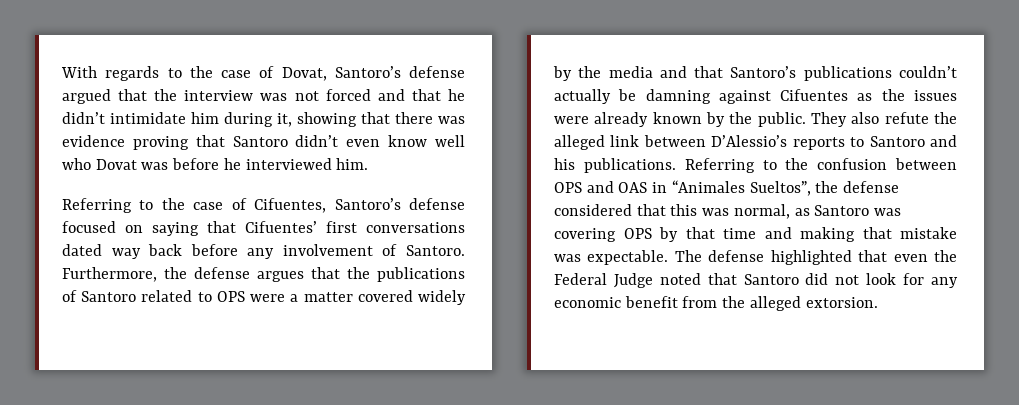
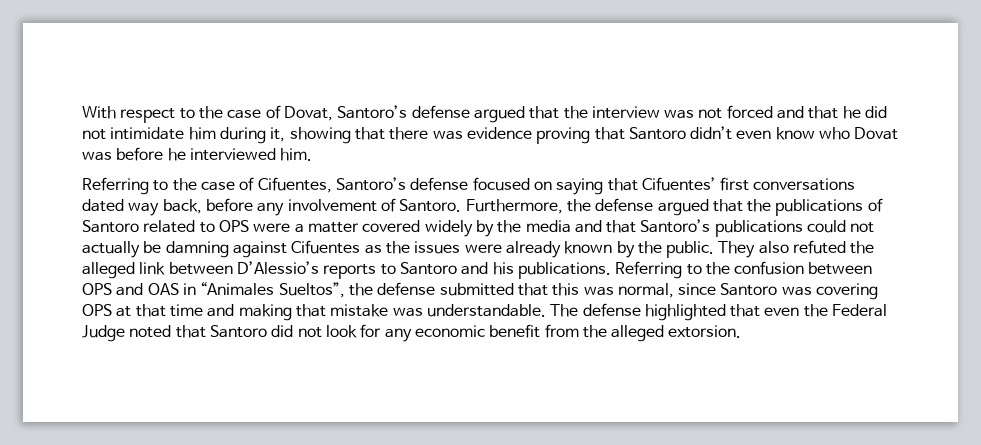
- With regards to the case of Dovat, Santoro’s defense argued that the interview was not forced and that he didn’t intimidate him during it, showing that there was evidence proving that Santoro didn’t even know well who Dovat was before he interviewed him.
+ With respect to the case of Dovat, Santoro’s defense argued that the interview was not forced and that he did not intimidate him during it, showing that there was evidence proving that Santoro didn’t even know who Dovat was before he interviewed him.
- Referring to the case of Cifuentes, Santoro’s defense focused on saying that Cifuentes’ first conversations dated way back before any involvement of Santoro.
+ Referring to the case of Cifuentes, Santoro’s defense focused on saying that Cifuentes’ first conversations dated way back, before any involvement of Santoro.
- Furthermore, the defense argues that the publications of Santoro related to OPS were a matter covered widely by the media and that Santoro’s publications couldn’t actually be damning against Cifuentes as the issues were already known by the public.
+ Furthermore, the defense argued that the publications of Santoro related to OPS were a matter covered widely by the media and that Santoro’s publications could not actually be damning against Cifuentes as the issues were already known by the public.
- They also refute the alleged link between D’Alessio’s reports to Santoro and his publications.
+ They also refuted the alleged link between D’Alessio’s reports to Santoro and his publications.
- Referring to the confusion between OPS and OAS in “Animales Sueltos”, the defense considered that this was normal, as Santoro was covering OPS by that time and making that mistake was expectable.
+ Referring to the confusion between OPS and OAS in “Animales Sueltos”, the defense submitted that this was normal, since Santoro was covering OPS at that time and making that mistake was understandable.

